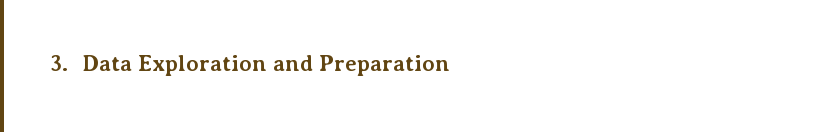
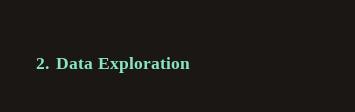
- 3. Data Exploration and Preparation
+ 2. Data Exploration

